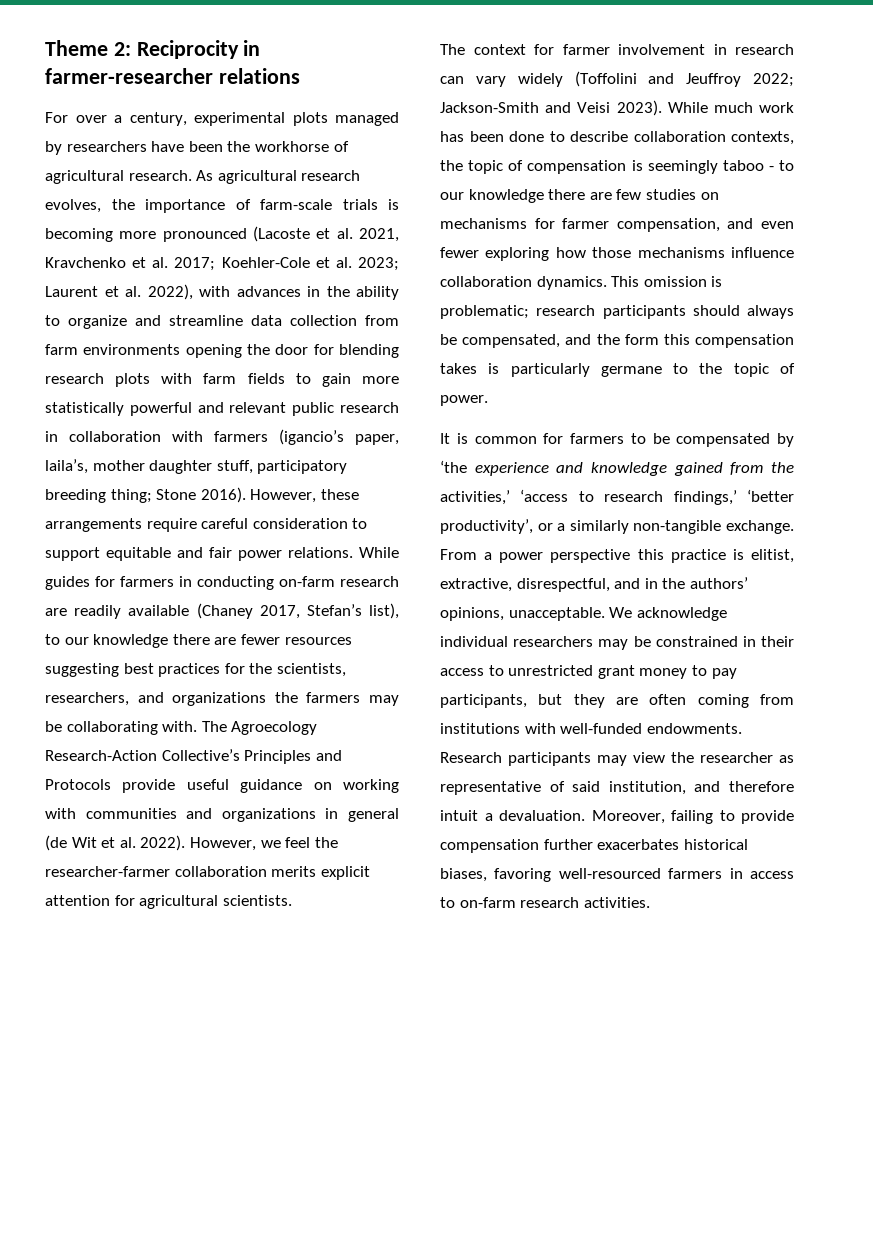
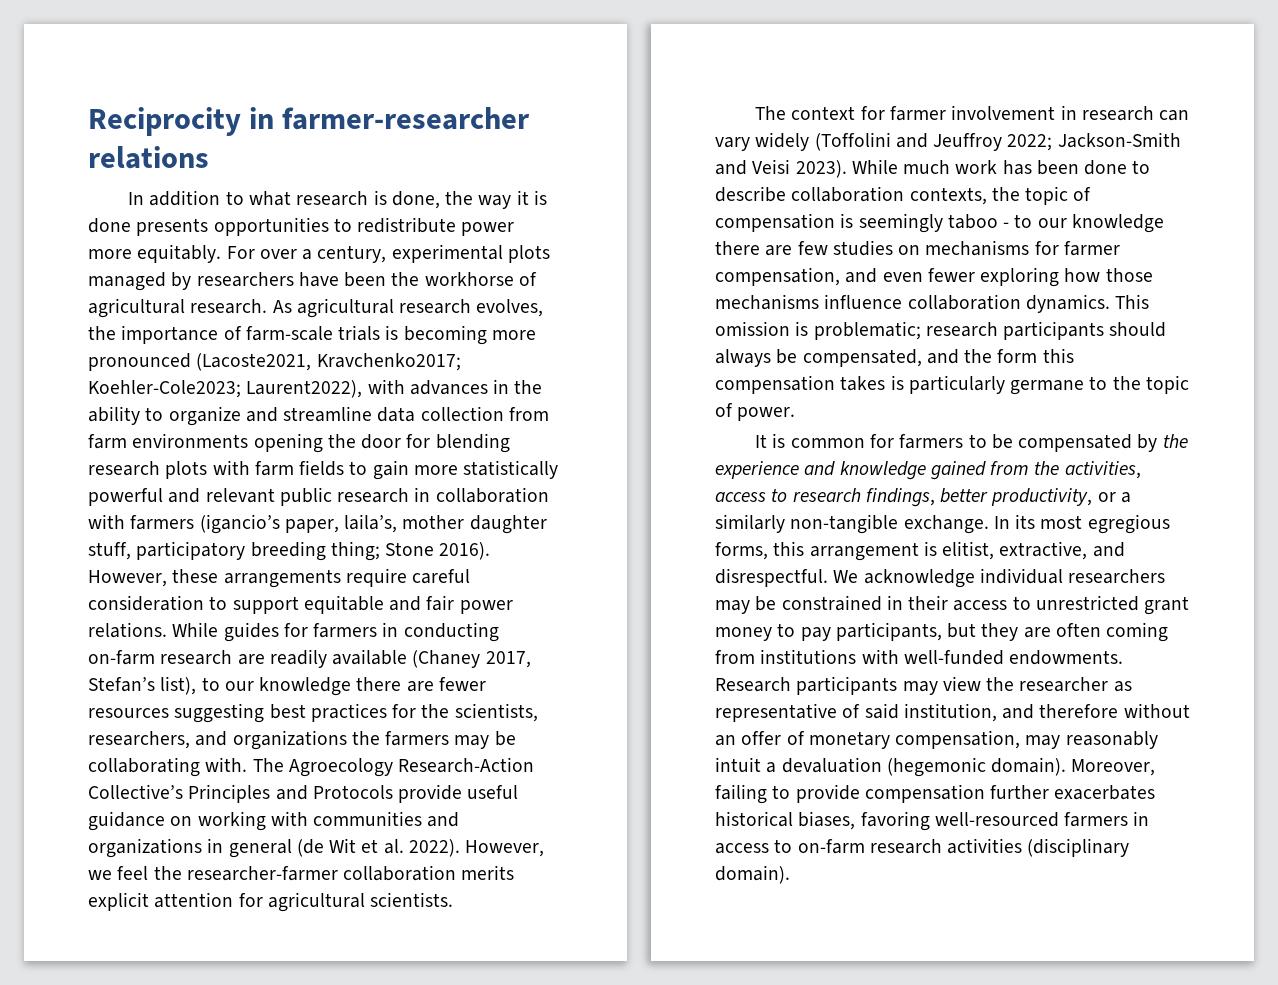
- Theme 2: Reciprocity in farmer-researcher relations
+ Reciprocity in farmer-researcher relations
+ In addition to what research is done, the way it is done presents opportunities to redistribute power more equitably.
- As agricultural research evolves, the importance of farm-scale trials is becoming more pronounced (Lacoste et al. 2021, Kravchenko et al. 2017; Koehler-Cole et al. 2023; Laurent et al. 2022), with advances in the ability to organize and streamline data collection from farm environments opening the door for blending research plots with farm fields to gain more statistically powerful and relevant public research in collaboration with farmers (igancio’s paper, laila’s, mother daughter stuff, participatory breeding thing;
+ As agricultural research evolves, the importance of farm-scale trials is becoming more pronounced (Lacoste2021, Kravchenko2017; Koehler-Cole2023; Laurent2022), with advances in the ability to organize and streamline data collection from farm environments opening the door for blending research plots with farm fields to gain more statistically powerful and relevant public research in collaboration with farmers (igancio’s paper, laila’s, mother daughter stuff, participatory breeding thing;
- It is common for farmers to be compensated by ‘the experience and knowledge gained from the activities,’ ‘access to research findings,’ ‘better productivity’, or a similarly non-tangible exchange.
+ It is common for farmers to be compensated by the experience and knowledge gained from the activities, access to research findings, better productivity, or a similarly non-tangible exchange.
- From a power perspective this practice is elitist, extractive, disrespectful, and in the authors’ opinions, unacceptable.
+ In its most egregious forms, this arrangement is elitist, extractive, and disrespectful.
- Research participants may view the researcher as representative of said institution, and therefore intuit a devaluation.
+ Research participants may view the researcher as representative of said institution, and therefore without an offer of monetary compensation, may reasonably intuit a devaluation (hegemonic domain).
- Moreover, failing to provide compensation further exacerbates historical biases, favoring well-resourced farmers in access to on-farm research activities.
+ Moreover, failing to provide compensation further exacerbates historical biases, favoring well-resourced farmers in access to on-farm research activities (disciplinary domain).

